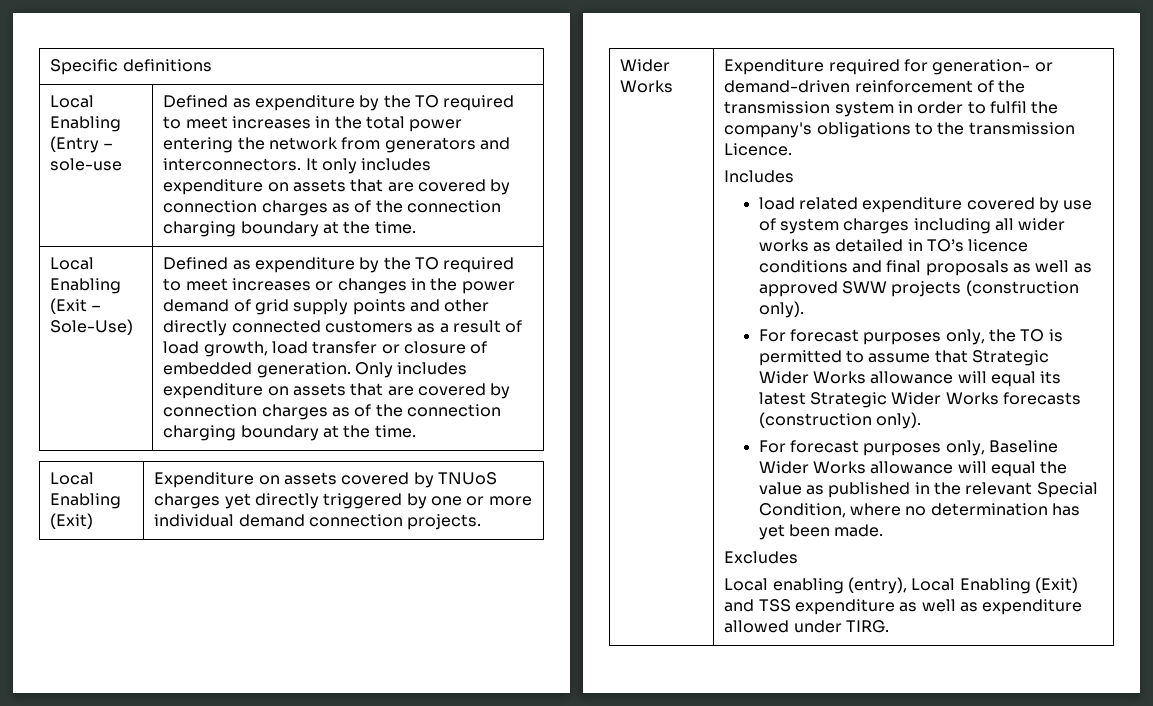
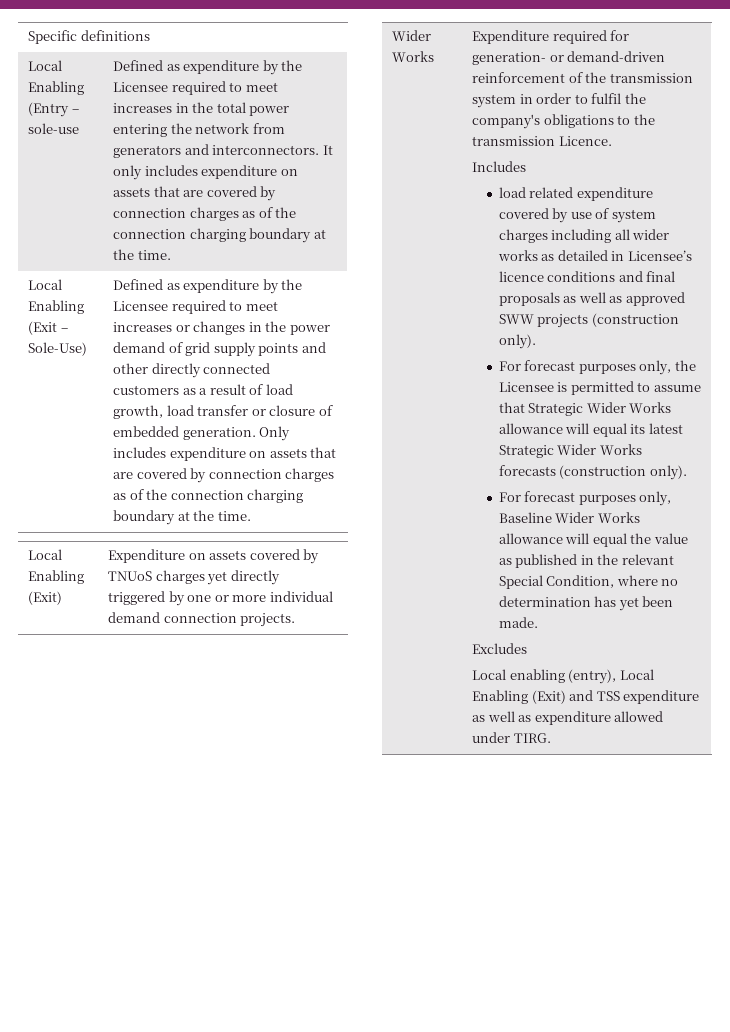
- Defined as expenditure by the TO required to meet increases in the total power entering the network from generators and interconnectors.
+ Defined as expenditure by the Licensee required to meet increases in the total power entering the network from generators and interconnectors.
- Defined as expenditure by the TO required to meet increases or changes in the power demand of grid supply points and other directly connected customers as a result of load growth, load transfer or closure of embedded generation.
+ Defined as expenditure by the Licensee required to meet increases or changes in the power demand of grid supply points and other directly connected customers as a result of load growth, load transfer or closure of embedded generation.
- load related expenditure covered by use of system charges including all wider works as detailed in TO’s licence conditions and final proposals as well as approved SWW projects (construction only).
+ load related expenditure covered by use of system charges including all wider works as detailed in Licensee’s licence conditions and final proposals as well as approved SWW projects (construction only).
- For forecast purposes only, the TO is permitted to assume that Strategic Wider Works allowance will equal its latest Strategic Wider Works forecasts (construction only).
+ For forecast purposes only, the Licensee is permitted to assume that Strategic Wider Works allowance will equal its latest Strategic Wider Works forecasts (construction only).

